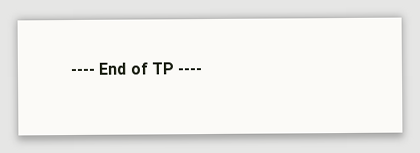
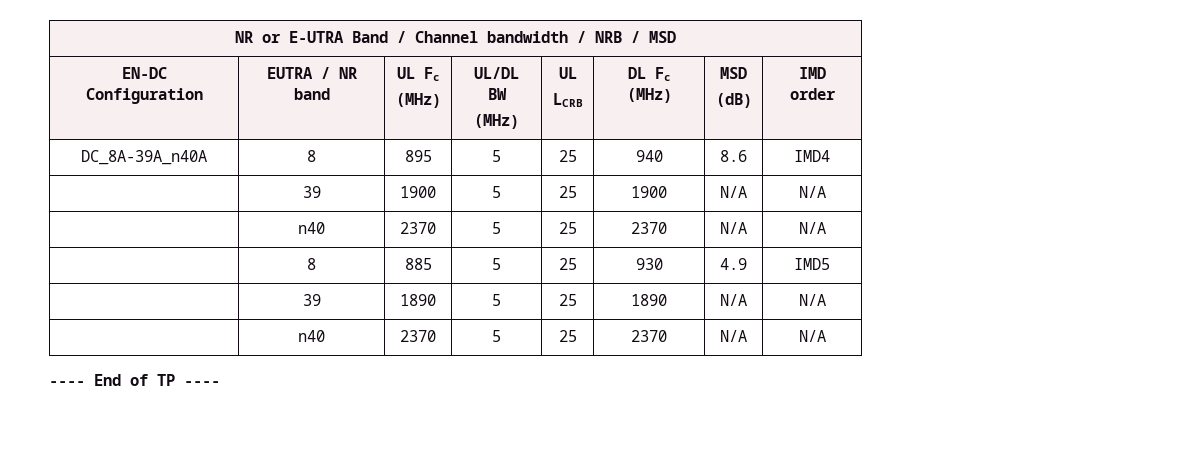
+ NR or E-UTRA Band / Channel bandwidth / NRB / MSD
+ EN-DC Configuration | EUTRA / NR band | UL Fc
+ (MHz) | UL/DL BW
+ (MHz) | UL
+ LCRB | DL Fc (MHz) | MSD
+ (dB) | IMD order
+ DC_8A-39A_n40A | 8 | 895 | 5 | 25 | 940 | 8.6 | IMD4
+ | 39 | 1900 | 5 | 25 | 1900 | N/A | N/A
+ | n40 | 2370 | 5 | 25 | 2370 | N/A | N/A
+ | 8 | 885 | 5 | 25 | 930 | 4.9 | IMD5
+ | 39 | 1890 | 5 | 25 | 1890 | N/A | N/A
+ | n40 | 2370 | 5 | 25 | 2370 | N/A | N/A

